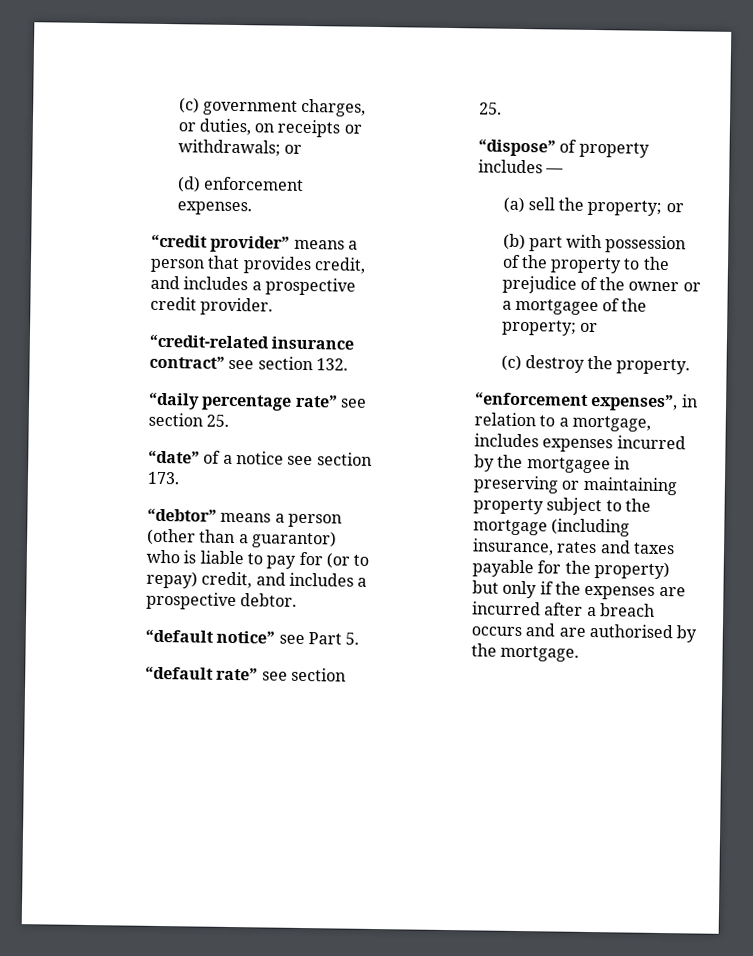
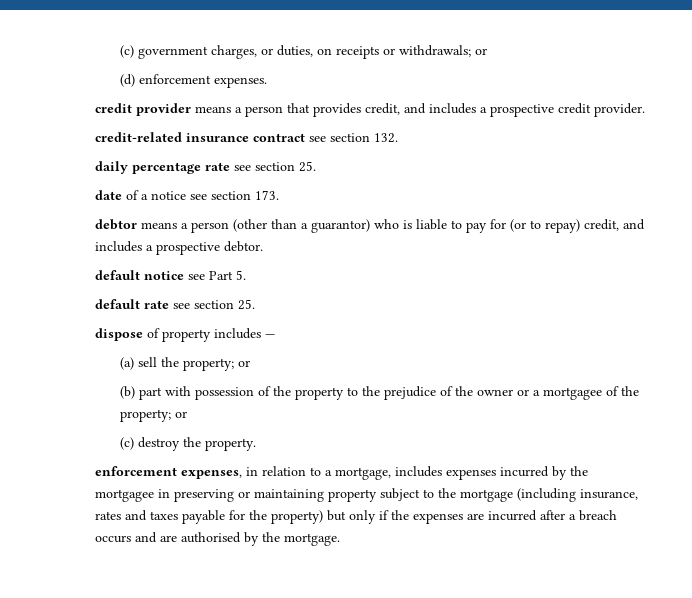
- “credit provider” means a person that provides credit, and includes a prospective credit provider.
+ credit provider means a person that provides credit, and includes a prospective credit provider.
- “credit-related insurance contract” see section 132.
+ credit-related insurance contract see section 132.
- “daily percentage rate” see section 25.
- “date” of a notice see section 173.
+ daily percentage rate see section 25.
+ date of a notice see section 173.
- “debtor” means a person (other than a guarantor) who is liable to pay for (or to repay) credit, and includes a prospective debtor.
+ debtor means a person (other than a guarantor) who is liable to pay for (or to repay) credit, and includes a prospective debtor.
- “default notice” see Part 5.
+ default notice see Part 5.
- “default rate” see section 25.
- “dispose” of property includes —
+ default rate see section 25.
+ dispose of property includes —
- “enforcement expenses”, in relation to a mortgage, includes expenses incurred by the mortgagee in preserving or maintaining property subject to the mortgage (including insurance, rates and taxes payable for the property) but only if the expenses are incurred after a breach occurs and are authorised by the mortgage.
+ enforcement expenses, in relation to a mortgage, includes expenses incurred by the mortgagee in preserving or maintaining property subject to the mortgage (including insurance, rates and taxes payable for the property) but only if the expenses are incurred after a breach occurs and are authorised by the mortgage.

